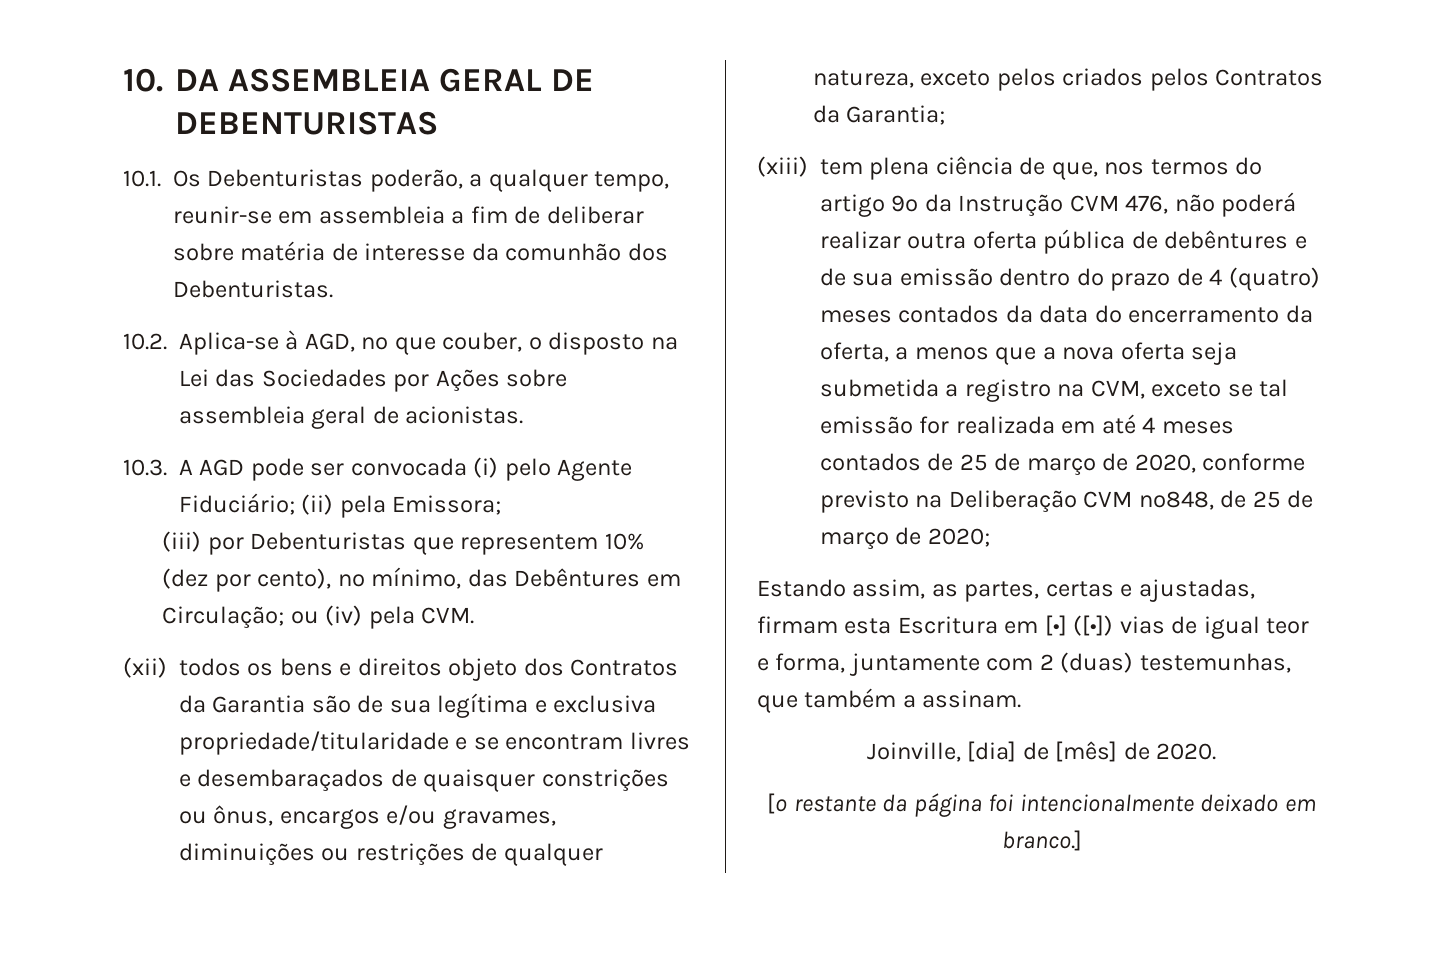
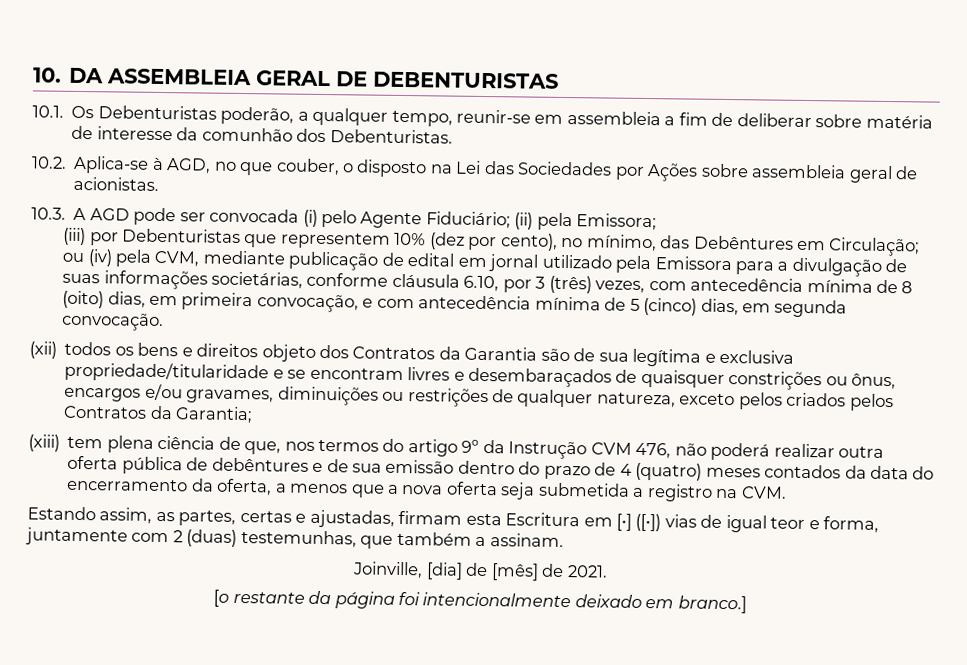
- (iii) por Debenturistas que representem 10% (dez por cento), no mínimo, das Debêntures em Circulação; ou (iv) pela CVM.
+ (iii) por Debenturistas que representem 10% (dez por cento), no mínimo, das Debêntures em Circulação; ou (iv) pela CVM, mediante publicação de edital em jornal utilizado pela Emissora para a divulgação de suas informações societárias, conforme cláusula 6.10, por 3 (três) vezes, com antecedência mínima de 8 (oito) dias, em primeira convocação, e com antecedência mínima de 5 (cinco) dias, em segunda convocação.
- (xiii) tem plena ciência de que, nos termos do artigo 9º da Instrução CVM 476, não poderá realizar outra oferta pública de debêntures e de sua emissão dentro do prazo de 4 (quatro) meses contados da data do encerramento da oferta, a menos que a nova oferta seja submetida a registro na CVM, exceto se tal emissão for realizada em até 4 meses contados de 25 de março de 2020, conforme previsto na Deliberação CVM nº848, de 25 de março de 2020;
+ (xiii) tem plena ciência de que, nos termos do artigo 9º da Instrução CVM 476, não poderá realizar outra oferta pública de debêntures e de sua emissão dentro do prazo de 4 (quatro) meses contados da data do encerramento da oferta, a menos que a nova oferta seja submetida a registro na CVM.
- Joinville, [dia] de [mês] de 2020.
+ Joinville, [dia] de [mês] de 2021.

